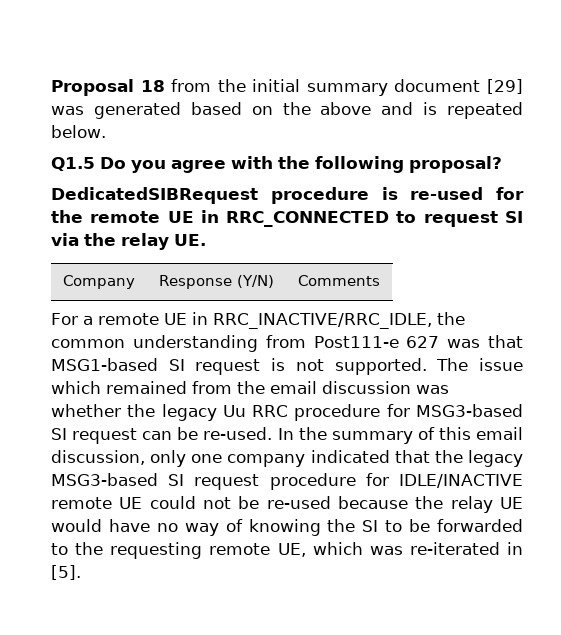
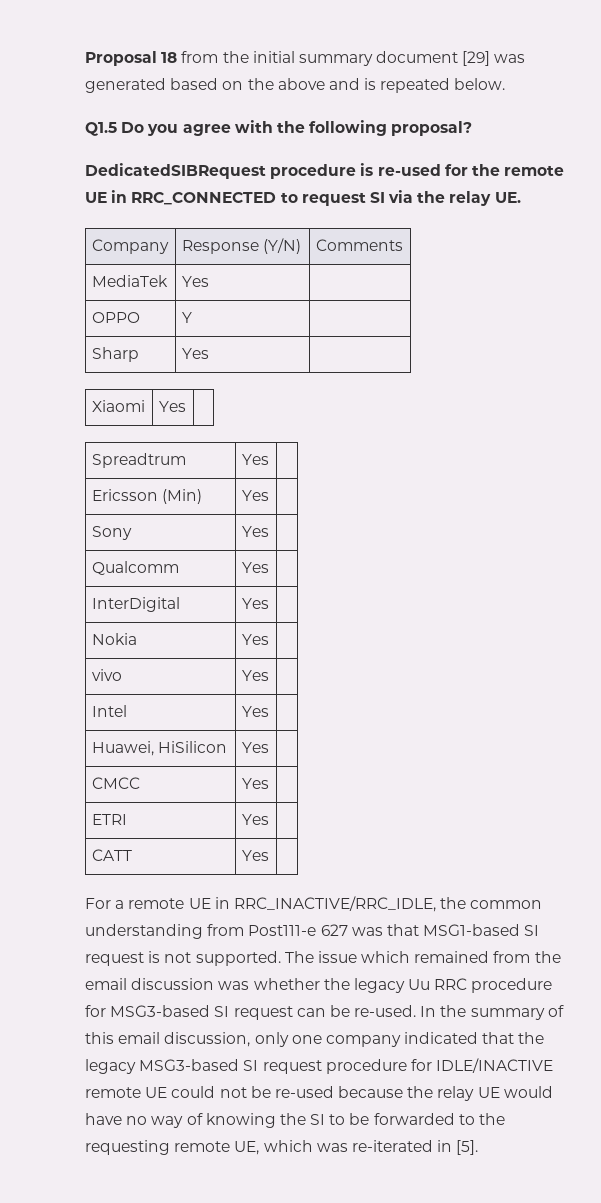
+ MediaTek | Yes |
+ OPPO | Y |
+ Sharp | Yes |
+ Xiaomi | Yes |
+ Spreadtrum | Yes |
+ Ericsson (Min) | Yes |
+ Sony | Yes |
+ Qualcomm | Yes |
+ InterDigital | Yes |
+ Nokia | Yes |
+ vivo | Yes |
+ Intel | Yes |
+ Huawei, HiSilicon | Yes |
+ CMCC | Yes |
+ ETRI | Yes |
+ CATT | Yes |

